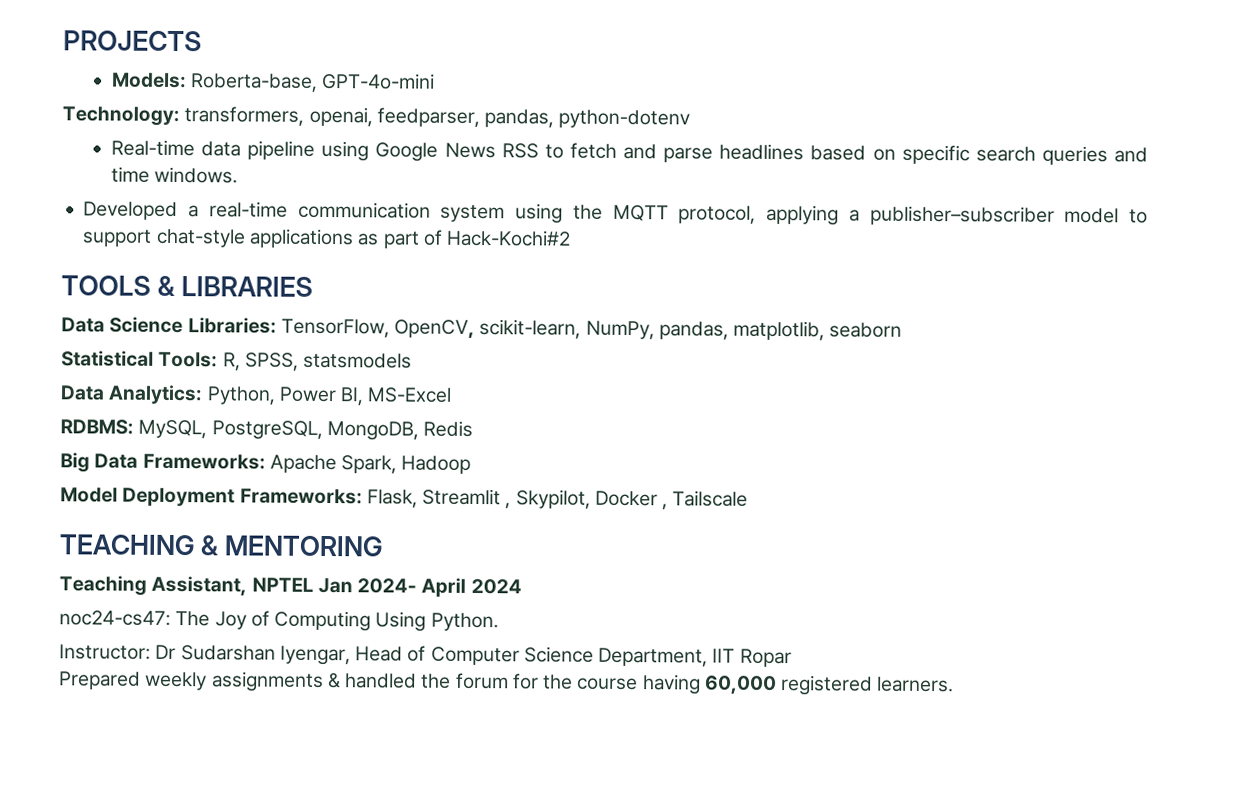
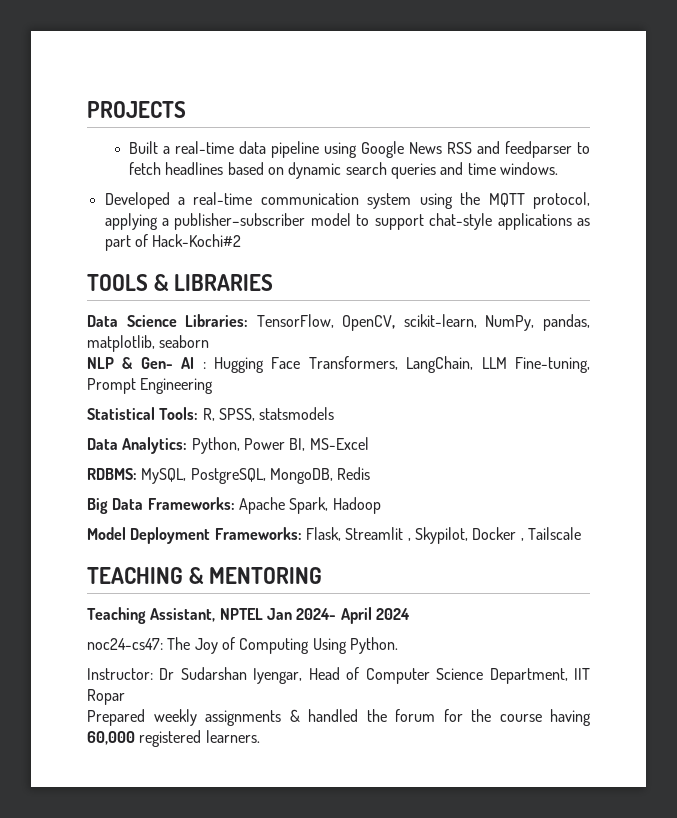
- Models: Roberta-base, GPT-4o-mini
- Technology: transformers, openai, feedparser, pandas, python-dotenv
- Real-time data pipeline using Google News RSS to fetch and parse headlines based on specific search queries and time windows.
+ Built a real-time data pipeline using Google News RSS and feedparser to fetch headlines based on dynamic search queries and time windows.
+ NLP & Gen- AI : Hugging Face Transformers, LangChain, LLM Fine-tuning, Prompt Engineering

